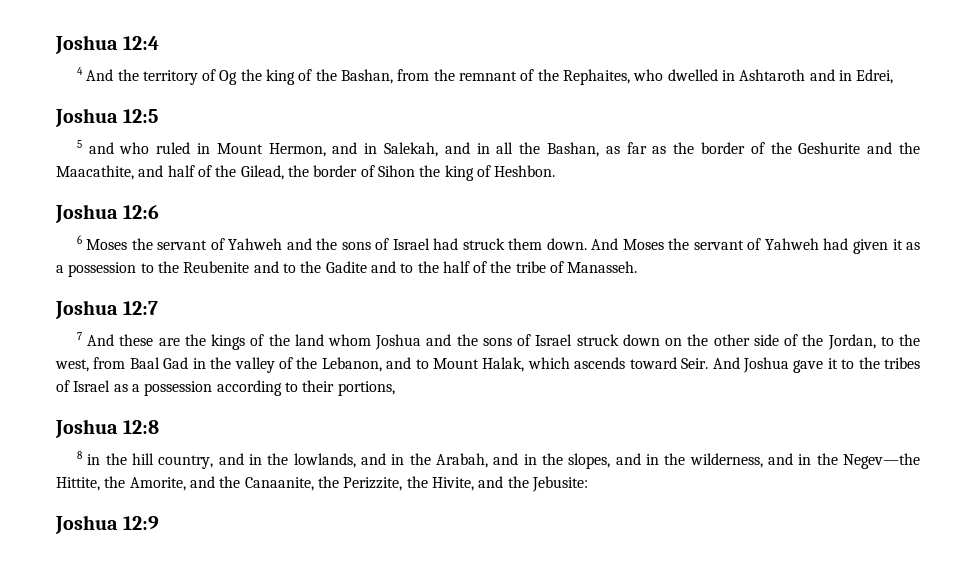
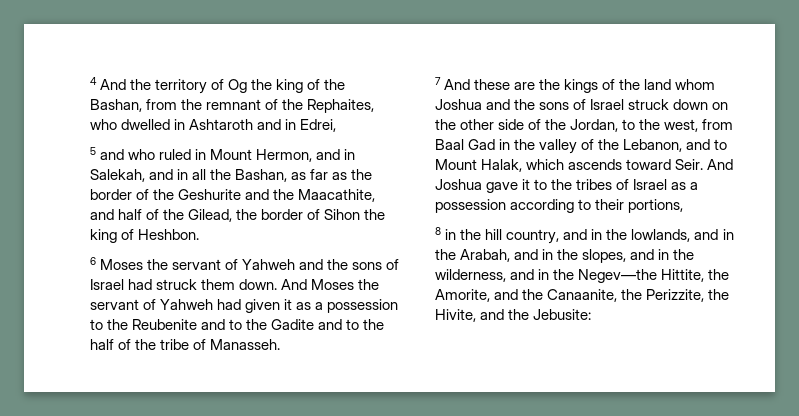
- Joshua 12:4
- Joshua 12:5
- Joshua 12:6
- Joshua 12:7
- Joshua 12:8
- Joshua 12:9

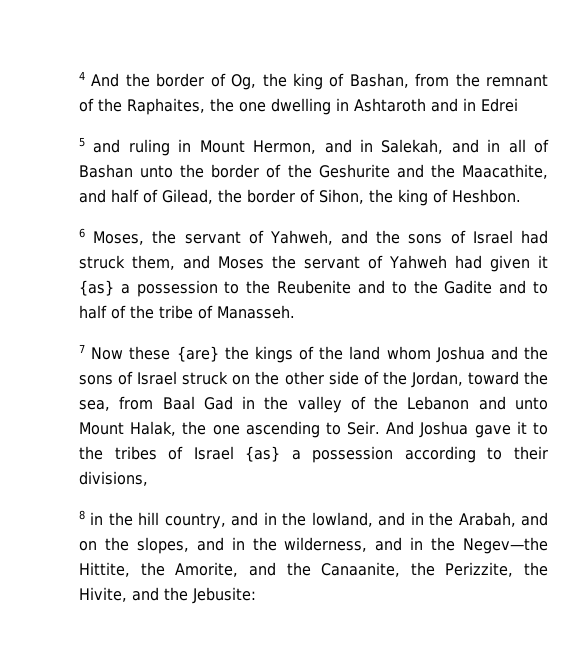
- 4 And the territory of Og the king of the Bashan, from the remnant of the Rephaites, who dwelled in Ashtaroth and in Edrei,
+ 4 And the border of Og, the king of Bashan, from the remnant of the Raphaites, the one dwelling in Ashtaroth and in Edrei
- 5 and who ruled in Mount Hermon, and in Salekah, and in all the Bashan, as far as the border of the Geshurite and the Maacathite, and half of the Gilead, the border of Sihon the king of Heshbon.
+ 5 and ruling in Mount Hermon, and in Salekah, and in all of Bashan unto the border of the Geshurite and the Maacathite, and half of Gilead, the border of Sihon, the king of Heshbon.
- 6 Moses the servant of Yahweh and the sons of Israel had struck them down. And Moses the servant of Yahweh had given it as a possession to the Reubenite and to the Gadite and to the half of the tribe of Manasseh.
+ 6 Moses, the servant of Yahweh, and the sons of Israel had struck them, and Moses the servant of Yahweh had given it {as} a possession to the Reubenite and to the Gadite and to half of the tribe of Manasseh.
- 7 And these are the kings of the land whom Joshua and the sons of Israel struck down on the other side of the Jordan, to the west, from Baal Gad in the valley of the Lebanon, and to Mount Halak, which ascends toward Seir.
+ 7 Now these {are} the kings of the land whom Joshua and the sons of Israel struck on the other side of the Jordan, toward the sea, from Baal Gad in the valley of the Lebanon and unto Mount Halak, the one ascending to Seir.
- And Joshua gave it to the tribes of Israel as a possession according to their portions,
+ And Joshua gave it to the tribes of Israel {as} a possession according to their divisions,
- 8 in the hill country, and in the lowlands, and in the Arabah, and in the slopes, and in the wilderness, and in the Negev—the Hittite, the Amorite, and the Canaanite, the Perizzite, the Hivite, and the Jebusite:
+ 8 in the hill country, and in the lowland, and in the Arabah, and on the slopes, and in the wilderness, and in the Negev—the Hittite, the Amorite, and the Canaanite, the Perizzite, the Hivite, and the Jebusite:

